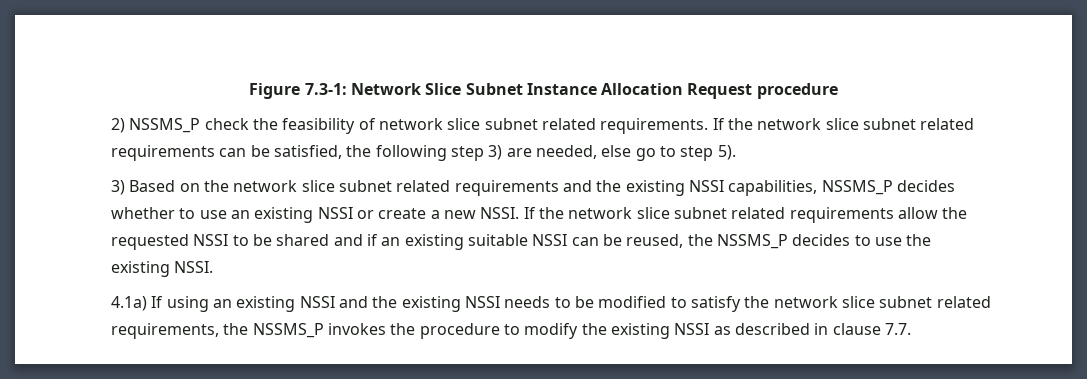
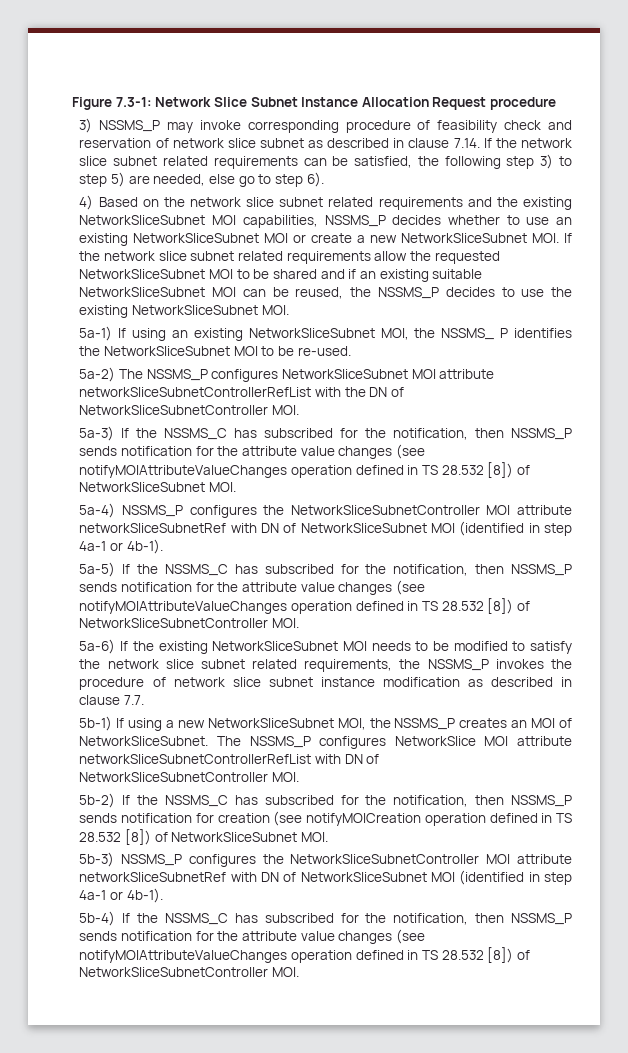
- 2) NSSMS_P check the feasibility of network slice subnet related requirements. If the network slice subnet related requirements can be satisfied, the following step 3) are needed, else go to step 5).
- 3) Based on the network slice subnet related requirements and the existing NSSI capabilities, NSSMS_P decides whether to use an existing NSSI or create a new NSSI. If the network slice subnet related requirements allow the requested NSSI to be shared and if an existing suitable NSSI can be reused, the NSSMS_P decides to use the existing NSSI.
- 4.1a) If using an existing NSSI and the existing NSSI needs to be modified to satisfy the network slice subnet related requirements, the NSSMS_P invokes the procedure to modify the existing NSSI as described in clause 7.7.
+ 3) NSSMS_P may invoke corresponding procedure of feasibility check and reservation of network slice subnet as described in clause 7.14. If the network slice subnet related requirements can be satisfied, the following step 3) to step 5) are needed, else go to step 6).
+ 4) Based on the network slice subnet related requirements and the existing NetworkSliceSubnet MOI capabilities, NSSMS_P decides whether to use an existing NetworkSliceSubnet MOI or create a new NetworkSliceSubnet MOI. If the network slice subnet related requirements allow the requested NetworkSliceSubnet MOI to be shared and if an existing suitable NetworkSliceSubnet MOI can be reused, the NSSMS_P decides to use the existing NetworkSliceSubnet MOI.
+ 5a-1) If using an existing NetworkSliceSubnet MOI, the NSSMS_ P identifies the NetworkSliceSubnet MOI to be re-used.
+ 5a-2) The NSSMS_P configures NetworkSliceSubnet MOI attribute networkSliceSubnetControllerRefList with the DN of NetworkSliceSubnetController MOI.
+ 5a-3) If the NSSMS_C has subscribed for the notification, then NSSMS_P sends notification for the attribute value changes (see notifyMOIAttributeValueChanges operation defined in TS 28.532 [8]) of NetworkSliceSubnet MOI.
+ 5a-4) NSSMS_P configures the NetworkSliceSubnetController MOI attribute networkSliceSubnetRef with DN of NetworkSliceSubnet MOI (identified in step 4a-1 or 4b-1).
+ 5a-5) If the NSSMS_C has subscribed for the notification, then NSSMS_P sends notification for the attribute value changes (see notifyMOIAttributeValueChanges operation defined in TS 28.532 [8]) of NetworkSliceSubnetController MOI.
+ 5a-6) If the existing NetworkSliceSubnet MOI needs to be modified to satisfy the network slice subnet related requirements, the NSSMS_P invokes the procedure of network slice subnet instance modification as described in clause 7.7.
+ 5b-1) If using a new NetworkSliceSubnet MOI, the NSSMS_P creates an MOI of NetworkSliceSubnet. The NSSMS_P configures NetworkSlice MOI attribute networkSliceSubnetControllerRefList with DN of NetworkSliceSubnetController MOI.
+ 5b-2) If the NSSMS_C has subscribed for the notification, then NSSMS_P sends notification for creation (see notifyMOICreation operation defined in TS 28.532 [8]) of NetworkSliceSubnet MOI.
+ 5b-3) NSSMS_P configures the NetworkSliceSubnetController MOI attribute networkSliceSubnetRef with DN of NetworkSliceSubnet MOI (identified in step 4a-1 or 4b-1).
+ 5b-4) If the NSSMS_C has subscribed for the notification, then NSSMS_P sends notification for the attribute value changes (see notifyMOIAttributeValueChanges operation defined in TS 28.532 [8]) of NetworkSliceSubnetController MOI.

